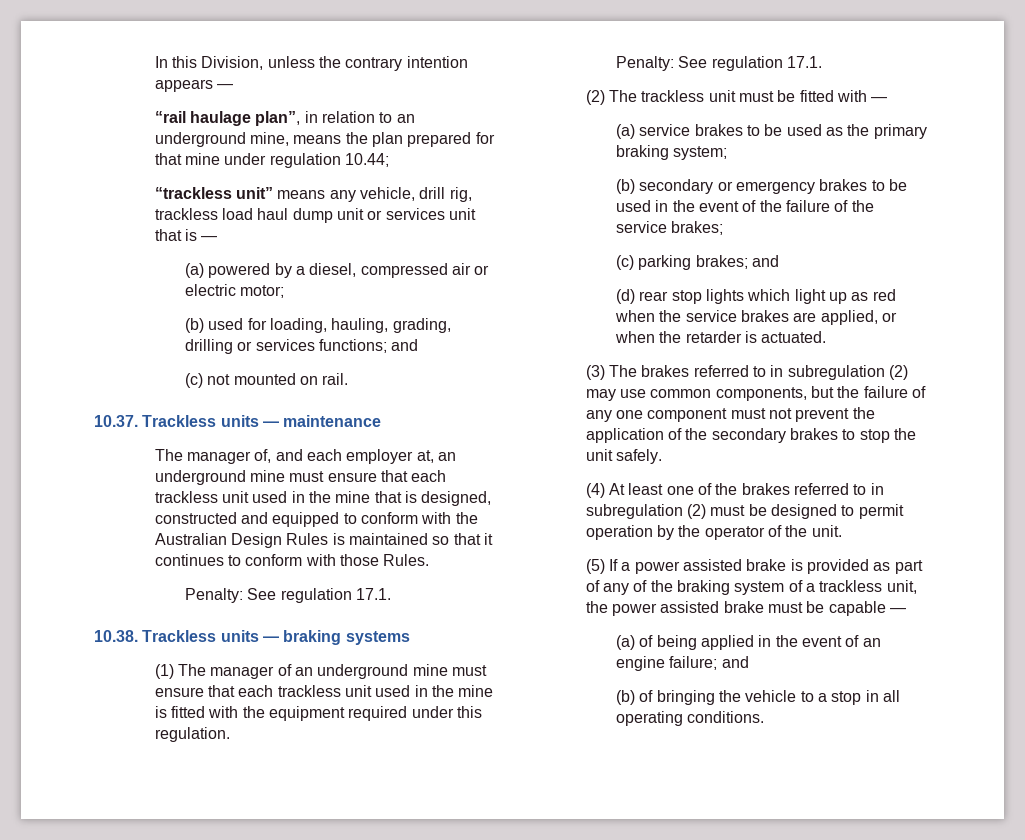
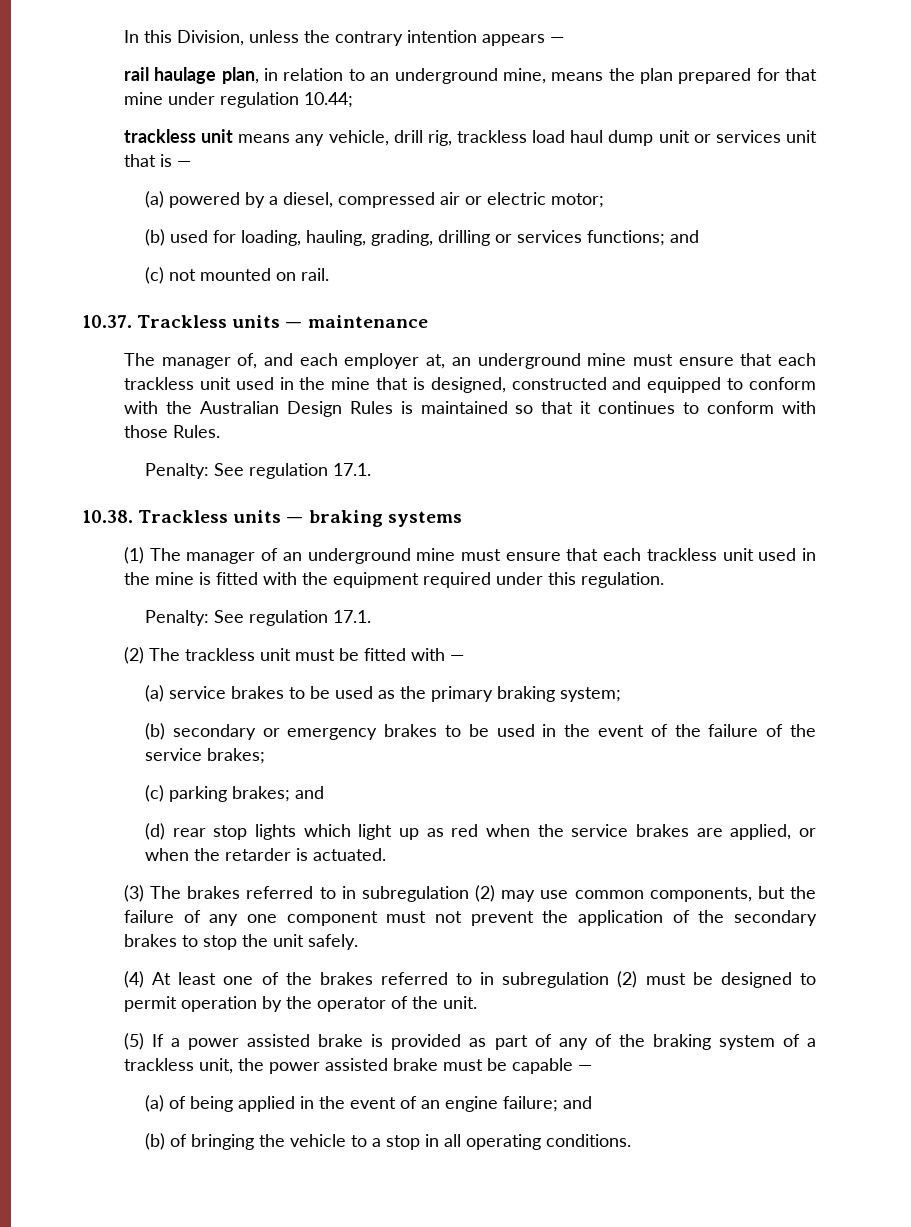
- “rail haulage plan”, in relation to an underground mine, means the plan prepared for that mine under regulation 10.44;
+ rail haulage plan, in relation to an underground mine, means the plan prepared for that mine under regulation 10.44;
- “trackless unit” means any vehicle, drill rig, trackless load haul dump unit or services unit that is —
+ trackless unit means any vehicle, drill rig, trackless load haul dump unit or services unit that is —

